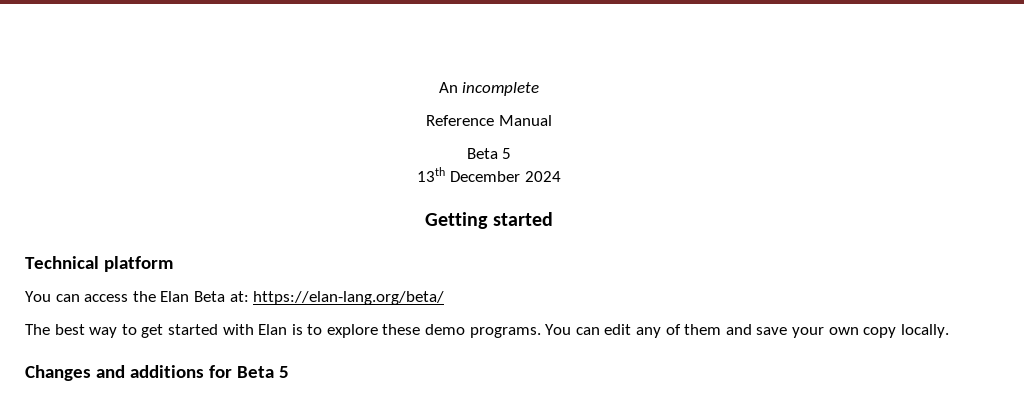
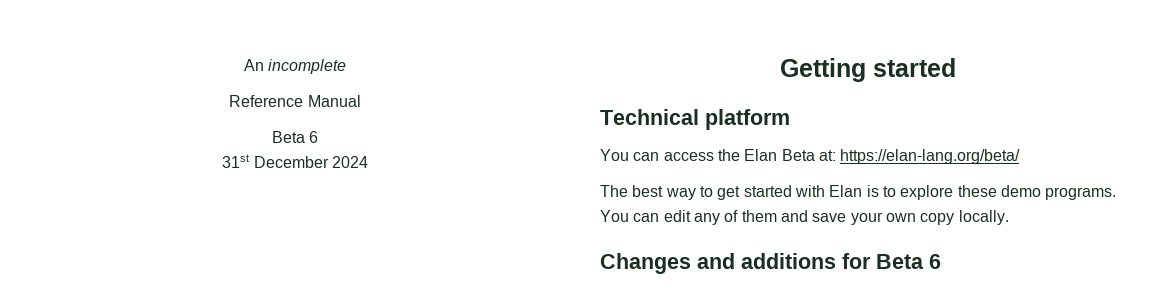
  Reference Manual
- Beta 5
- 13th December 2024
+ Beta 6
+ 31st December 2024
- Changes and additions for Beta 5
+ Changes and additions for Beta 6

